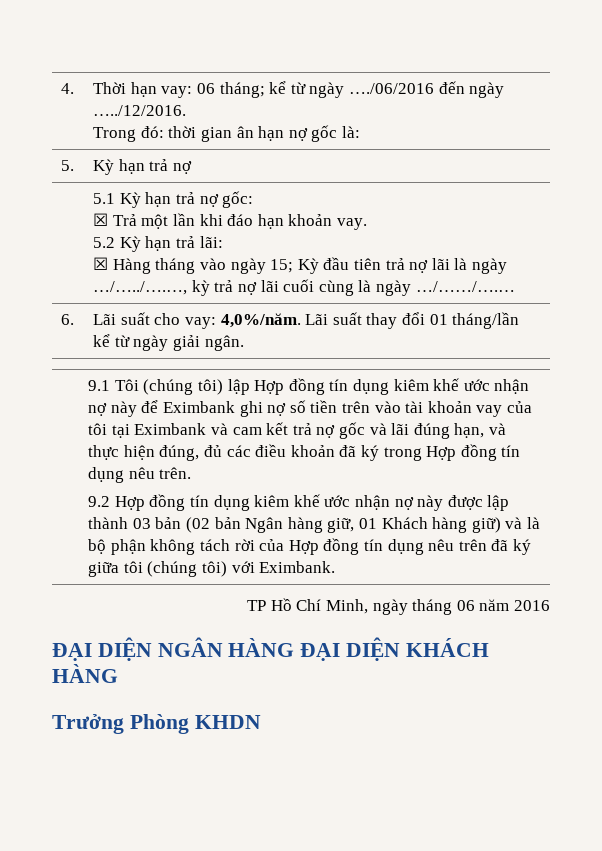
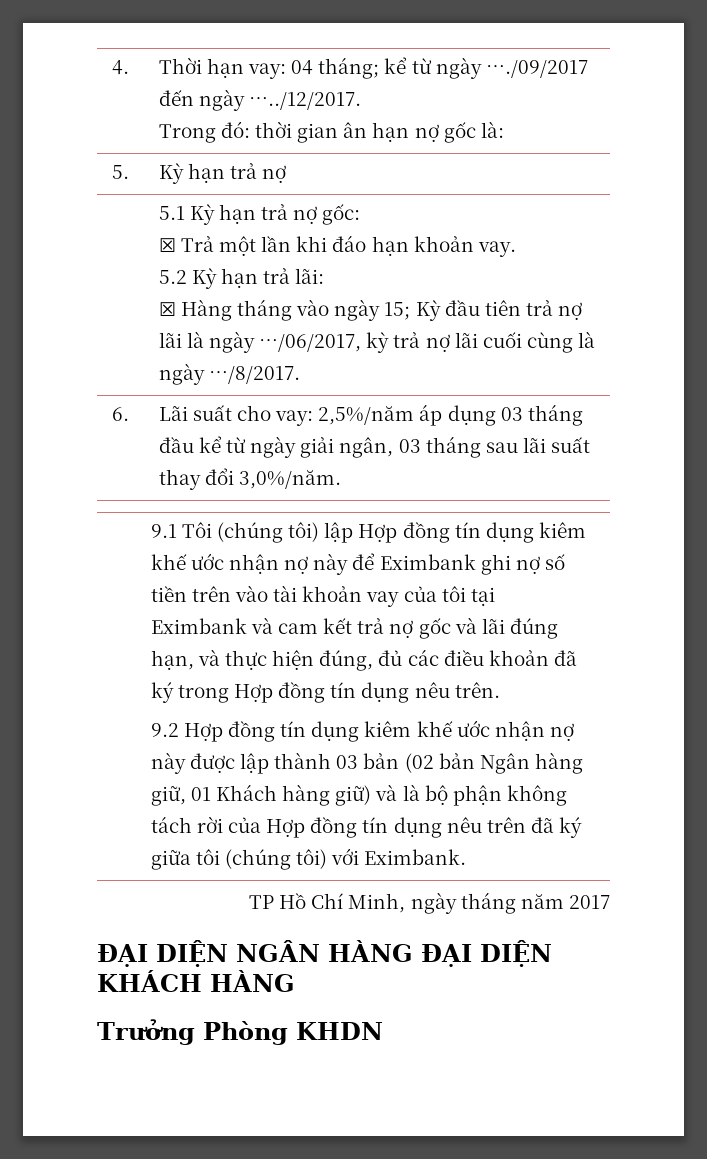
- 4. | Thời hạn vay: 06 tháng; kể từ ngày …./06/2016 đến ngày …../12/2016.
+ 4. | Thời hạn vay: 04 tháng; kể từ ngày …./09/2017 đến ngày …../12/2017.
- ☒ Hàng tháng vào ngày 15; Kỳ đầu tiên trả nợ lãi là ngày …/…../….…, kỳ trả nợ lãi cuối cùng là ngày …/……/….…
+ ☒ Hàng tháng vào ngày 15; Kỳ đầu tiên trả nợ lãi là ngày …/06/2017, kỳ trả nợ lãi cuối cùng là ngày …/8/2017.
- 6. | Lãi suất cho vay: 4,0%/năm. Lãi suất thay đổi 01 tháng/lần kể từ ngày giải ngân.
+ 6. | Lãi suất cho vay: 2,5%/năm áp dụng 03 tháng đầu kể từ ngày giải ngân, 03 tháng sau lãi suất thay đổi 3,0%/năm.
- TP Hồ Chí Minh, ngày tháng 06 năm 2016
+ TP Hồ Chí Minh, ngày tháng năm 2017

